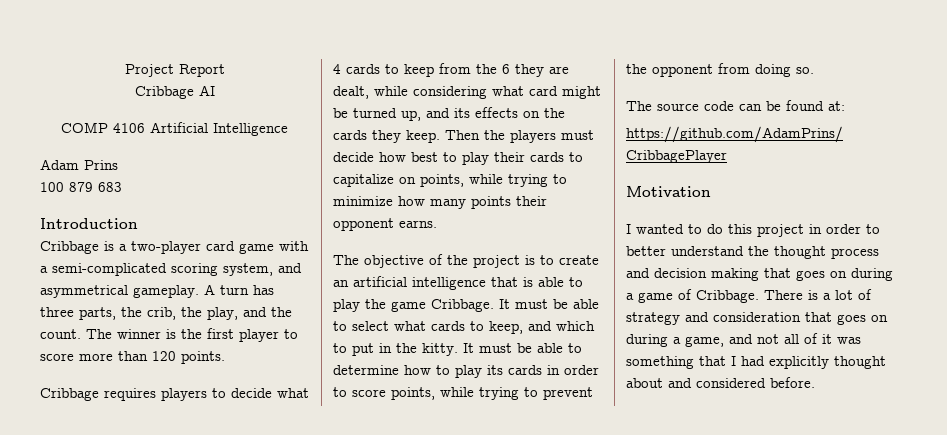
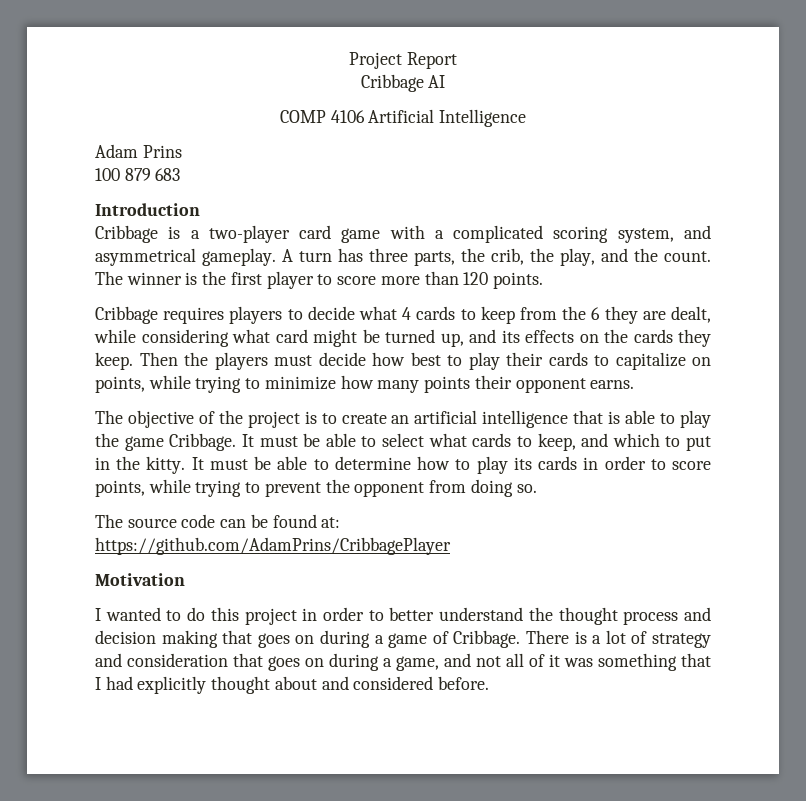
- Cribbage is a two-player card game with a semi-complicated scoring system, and asymmetrical gameplay.
+ Cribbage is a two-player card game with a complicated scoring system, and asymmetrical gameplay.

